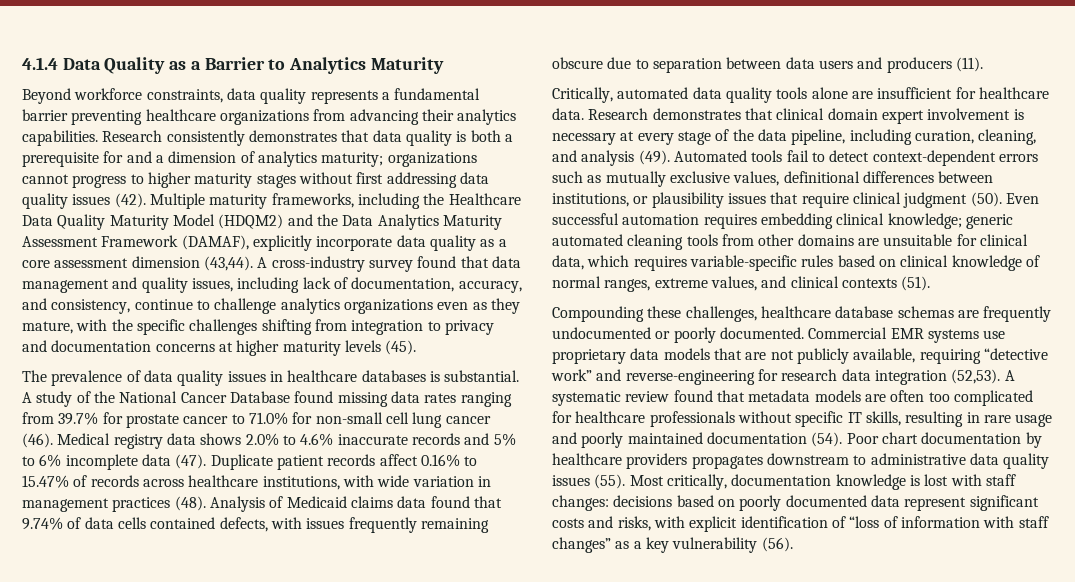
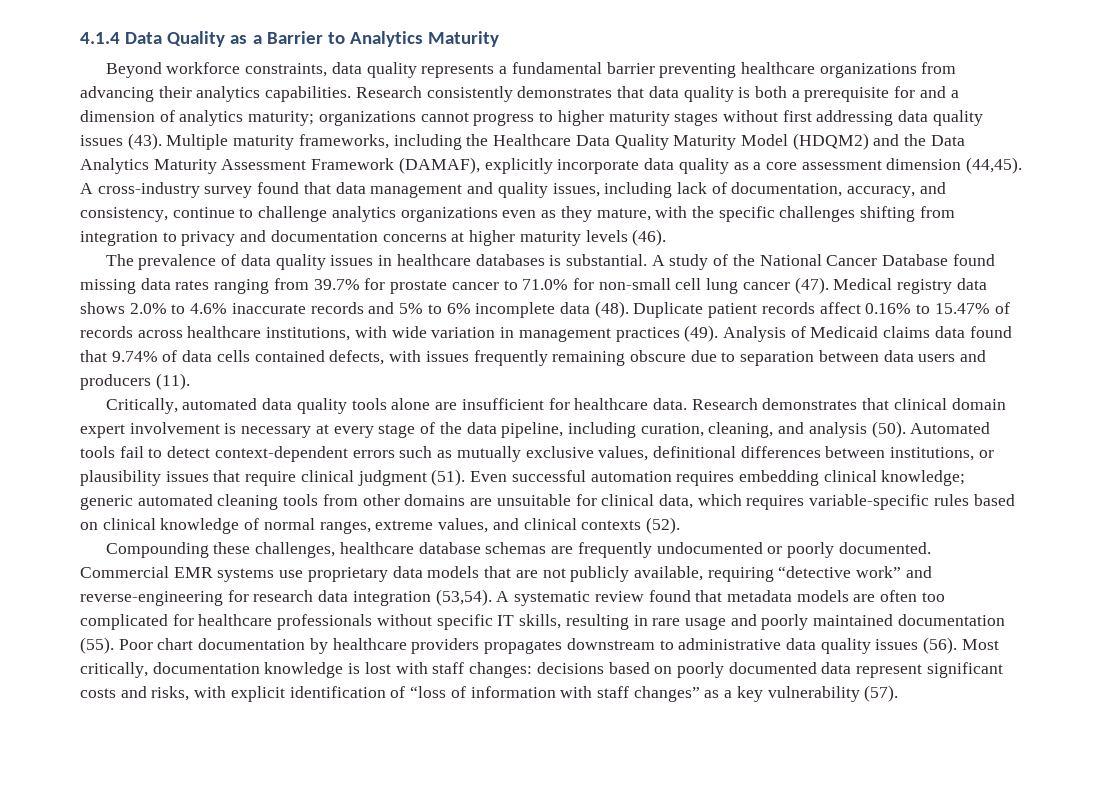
- Research consistently demonstrates that data quality is both a prerequisite for and a dimension of analytics maturity; organizations cannot progress to higher maturity stages without first addressing data quality issues (42).
+ Research consistently demonstrates that data quality is both a prerequisite for and a dimension of analytics maturity; organizations cannot progress to higher maturity stages without first addressing data quality issues (43).
- Multiple maturity frameworks, including the Healthcare Data Quality Maturity Model (HDQM2) and the Data Analytics Maturity Assessment Framework (DAMAF), explicitly incorporate data quality as a core assessment dimension (43,44).
+ Multiple maturity frameworks, including the Healthcare Data Quality Maturity Model (HDQM2) and the Data Analytics Maturity Assessment Framework (DAMAF), explicitly incorporate data quality as a core assessment dimension (44,45).
- A cross-industry survey found that data management and quality issues, including lack of documentation, accuracy, and consistency, continue to challenge analytics organizations even as they mature, with the specific challenges shifting from integration to privacy and documentation concerns at higher maturity levels (45).
+ A cross-industry survey found that data management and quality issues, including lack of documentation, accuracy, and consistency, continue to challenge analytics organizations even as they mature, with the specific challenges shifting from integration to privacy and documentation concerns at higher maturity levels (46).
- A study of the National Cancer Database found missing data rates ranging from 39.7% for prostate cancer to 71.0% for non-small cell lung cancer (46).
+ A study of the National Cancer Database found missing data rates ranging from 39.7% for prostate cancer to 71.0% for non-small cell lung cancer (47).
- Medical registry data shows 2.0% to 4.6% inaccurate records and 5% to 6% incomplete data (47).
+ Medical registry data shows 2.0% to 4.6% inaccurate records and 5% to 6% incomplete data (48).
- Duplicate patient records affect 0.16% to 15.47% of records across healthcare institutions, with wide variation in management practices (48).
+ Duplicate patient records affect 0.16% to 15.47% of records across healthcare institutions, with wide variation in management practices (49).
- Research demonstrates that clinical domain expert involvement is necessary at every stage of the data pipeline, including curation, cleaning, and analysis (49).
+ Research demonstrates that clinical domain expert involvement is necessary at every stage of the data pipeline, including curation, cleaning, and analysis (50).
- Automated tools fail to detect context-dependent errors such as mutually exclusive values, definitional differences between institutions, or plausibility issues that require clinical judgment (50).
+ Automated tools fail to detect context-dependent errors such as mutually exclusive values, definitional differences between institutions, or plausibility issues that require clinical judgment (51).
- Even successful automation requires embedding clinical knowledge; generic automated cleaning tools from other domains are unsuitable for clinical data, which requires variable-specific rules based on clinical knowledge of normal ranges, extreme values, and clinical contexts (51).
+ Even successful automation requires embedding clinical knowledge; generic automated cleaning tools from other domains are unsuitable for clinical data, which requires variable-specific rules based on clinical knowledge of normal ranges, extreme values, and clinical contexts (52).
- Commercial EMR systems use proprietary data models that are not publicly available, requiring “detective work” and reverse-engineering for research data integration (52,53).
+ Commercial EMR systems use proprietary data models that are not publicly available, requiring “detective work” and reverse-engineering for research data integration (53,54).
- A systematic review found that metadata models are often too complicated for healthcare professionals without specific IT skills, resulting in rare usage and poorly maintained documentation (54).
+ A systematic review found that metadata models are often too complicated for healthcare professionals without specific IT skills, resulting in rare usage and poorly maintained documentation (55).
- Poor chart documentation by healthcare providers propagates downstream to administrative data quality issues (55).
+ Poor chart documentation by healthcare providers propagates downstream to administrative data quality issues (56).
- Most critically, documentation knowledge is lost with staff changes: decisions based on poorly documented data represent significant costs and risks, with explicit identification of “loss of information with staff changes” as a key vulnerability (56).
+ Most critically, documentation knowledge is lost with staff changes: decisions based on poorly documented data represent significant costs and risks, with explicit identification of “loss of information with staff changes” as a key vulnerability (57).

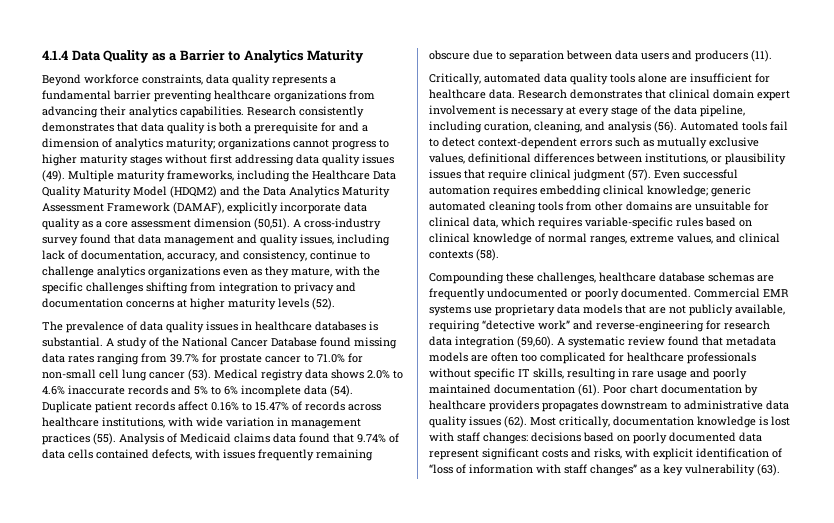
- Research consistently demonstrates that data quality is both a prerequisite for and a dimension of analytics maturity; organizations cannot progress to higher maturity stages without first addressing data quality issues (43).
+ Research consistently demonstrates that data quality is both a prerequisite for and a dimension of analytics maturity; organizations cannot progress to higher maturity stages without first addressing data quality issues (49).
- Multiple maturity frameworks, including the Healthcare Data Quality Maturity Model (HDQM2) and the Data Analytics Maturity Assessment Framework (DAMAF), explicitly incorporate data quality as a core assessment dimension (44,45).
+ Multiple maturity frameworks, including the Healthcare Data Quality Maturity Model (HDQM2) and the Data Analytics Maturity Assessment Framework (DAMAF), explicitly incorporate data quality as a core assessment dimension (50,51).
- A cross-industry survey found that data management and quality issues, including lack of documentation, accuracy, and consistency, continue to challenge analytics organizations even as they mature, with the specific challenges shifting from integration to privacy and documentation concerns at higher maturity levels (46).
+ A cross-industry survey found that data management and quality issues, including lack of documentation, accuracy, and consistency, continue to challenge analytics organizations even as they mature, with the specific challenges shifting from integration to privacy and documentation concerns at higher maturity levels (52).
- A study of the National Cancer Database found missing data rates ranging from 39.7% for prostate cancer to 71.0% for non-small cell lung cancer (47).
+ A study of the National Cancer Database found missing data rates ranging from 39.7% for prostate cancer to 71.0% for non-small cell lung cancer (53).
- Medical registry data shows 2.0% to 4.6% inaccurate records and 5% to 6% incomplete data (48).
+ Medical registry data shows 2.0% to 4.6% inaccurate records and 5% to 6% incomplete data (54).
- Duplicate patient records affect 0.16% to 15.47% of records across healthcare institutions, with wide variation in management practices (49).
+ Duplicate patient records affect 0.16% to 15.47% of records across healthcare institutions, with wide variation in management practices (55).
- Research demonstrates that clinical domain expert involvement is necessary at every stage of the data pipeline, including curation, cleaning, and analysis (50).
+ Research demonstrates that clinical domain expert involvement is necessary at every stage of the data pipeline, including curation, cleaning, and analysis (56).
- Automated tools fail to detect context-dependent errors such as mutually exclusive values, definitional differences between institutions, or plausibility issues that require clinical judgment (51).
+ Automated tools fail to detect context-dependent errors such as mutually exclusive values, definitional differences between institutions, or plausibility issues that require clinical judgment (57).
- Even successful automation requires embedding clinical knowledge; generic automated cleaning tools from other domains are unsuitable for clinical data, which requires variable-specific rules based on clinical knowledge of normal ranges, extreme values, and clinical contexts (52).
+ Even successful automation requires embedding clinical knowledge; generic automated cleaning tools from other domains are unsuitable for clinical data, which requires variable-specific rules based on clinical knowledge of normal ranges, extreme values, and clinical contexts (58).
- Commercial EMR systems use proprietary data models that are not publicly available, requiring “detective work” and reverse-engineering for research data integration (53,54).
+ Commercial EMR systems use proprietary data models that are not publicly available, requiring “detective work” and reverse-engineering for research data integration (59,60).
- A systematic review found that metadata models are often too complicated for healthcare professionals without specific IT skills, resulting in rare usage and poorly maintained documentation (55).
+ A systematic review found that metadata models are often too complicated for healthcare professionals without specific IT skills, resulting in rare usage and poorly maintained documentation (61).
- Poor chart documentation by healthcare providers propagates downstream to administrative data quality issues (56).
+ Poor chart documentation by healthcare providers propagates downstream to administrative data quality issues (62).
- Most critically, documentation knowledge is lost with staff changes: decisions based on poorly documented data represent significant costs and risks, with explicit identification of “loss of information with staff changes” as a key vulnerability (57).
+ Most critically, documentation knowledge is lost with staff changes: decisions based on poorly documented data represent significant costs and risks, with explicit identification of “loss of information with staff changes” as a key vulnerability (63).

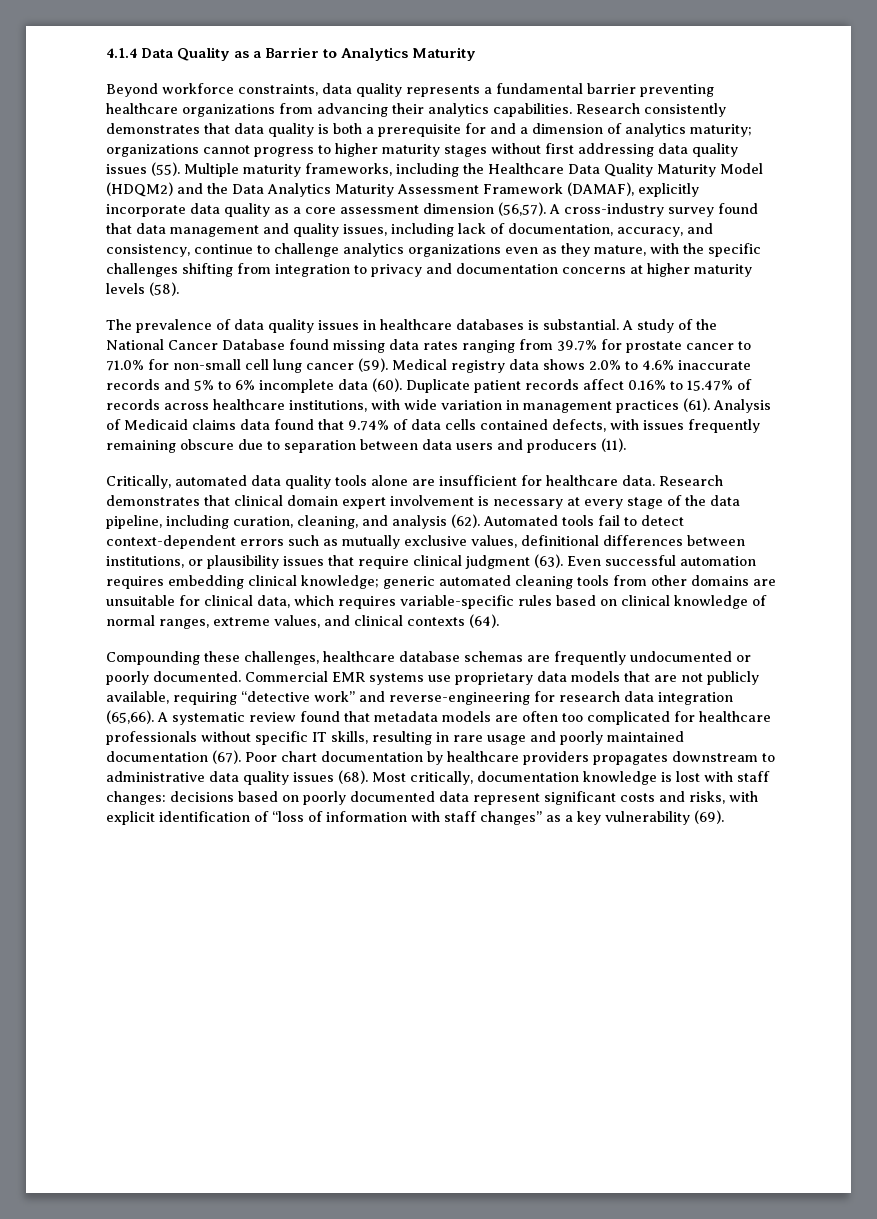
- Research consistently demonstrates that data quality is both a prerequisite for and a dimension of analytics maturity; organizations cannot progress to higher maturity stages without first addressing data quality issues (49).
+ Research consistently demonstrates that data quality is both a prerequisite for and a dimension of analytics maturity; organizations cannot progress to higher maturity stages without first addressing data quality issues (55).
- Multiple maturity frameworks, including the Healthcare Data Quality Maturity Model (HDQM2) and the Data Analytics Maturity Assessment Framework (DAMAF), explicitly incorporate data quality as a core assessment dimension (50,51).
+ Multiple maturity frameworks, including the Healthcare Data Quality Maturity Model (HDQM2) and the Data Analytics Maturity Assessment Framework (DAMAF), explicitly incorporate data quality as a core assessment dimension (56,57).
- A cross-industry survey found that data management and quality issues, including lack of documentation, accuracy, and consistency, continue to challenge analytics organizations even as they mature, with the specific challenges shifting from integration to privacy and documentation concerns at higher maturity levels (52).
+ A cross-industry survey found that data management and quality issues, including lack of documentation, accuracy, and consistency, continue to challenge analytics organizations even as they mature, with the specific challenges shifting from integration to privacy and documentation concerns at higher maturity levels (58).
- A study of the National Cancer Database found missing data rates ranging from 39.7% for prostate cancer to 71.0% for non-small cell lung cancer (53).
+ A study of the National Cancer Database found missing data rates ranging from 39.7% for prostate cancer to 71.0% for non-small cell lung cancer (59).
- Medical registry data shows 2.0% to 4.6% inaccurate records and 5% to 6% incomplete data (54).
+ Medical registry data shows 2.0% to 4.6% inaccurate records and 5% to 6% incomplete data (60).
- Duplicate patient records affect 0.16% to 15.47% of records across healthcare institutions, with wide variation in management practices (55).
+ Duplicate patient records affect 0.16% to 15.47% of records across healthcare institutions, with wide variation in management practices (61).
- Research demonstrates that clinical domain expert involvement is necessary at every stage of the data pipeline, including curation, cleaning, and analysis (56).
+ Research demonstrates that clinical domain expert involvement is necessary at every stage of the data pipeline, including curation, cleaning, and analysis (62).
- Automated tools fail to detect context-dependent errors such as mutually exclusive values, definitional differences between institutions, or plausibility issues that require clinical judgment (57).
+ Automated tools fail to detect context-dependent errors such as mutually exclusive values, definitional differences between institutions, or plausibility issues that require clinical judgment (63).
- Even successful automation requires embedding clinical knowledge; generic automated cleaning tools from other domains are unsuitable for clinical data, which requires variable-specific rules based on clinical knowledge of normal ranges, extreme values, and clinical contexts (58).
+ Even successful automation requires embedding clinical knowledge; generic automated cleaning tools from other domains are unsuitable for clinical data, which requires variable-specific rules based on clinical knowledge of normal ranges, extreme values, and clinical contexts (64).
- Commercial EMR systems use proprietary data models that are not publicly available, requiring “detective work” and reverse-engineering for research data integration (59,60).
+ Commercial EMR systems use proprietary data models that are not publicly available, requiring “detective work” and reverse-engineering for research data integration (65,66).
- A systematic review found that metadata models are often too complicated for healthcare professionals without specific IT skills, resulting in rare usage and poorly maintained documentation (61).
+ A systematic review found that metadata models are often too complicated for healthcare professionals without specific IT skills, resulting in rare usage and poorly maintained documentation (67).
- Poor chart documentation by healthcare providers propagates downstream to administrative data quality issues (62).
+ Poor chart documentation by healthcare providers propagates downstream to administrative data quality issues (68).
- Most critically, documentation knowledge is lost with staff changes: decisions based on poorly documented data represent significant costs and risks, with explicit identification of “loss of information with staff changes” as a key vulnerability (63).
+ Most critically, documentation knowledge is lost with staff changes: decisions based on poorly documented data represent significant costs and risks, with explicit identification of “loss of information with staff changes” as a key vulnerability (69).

